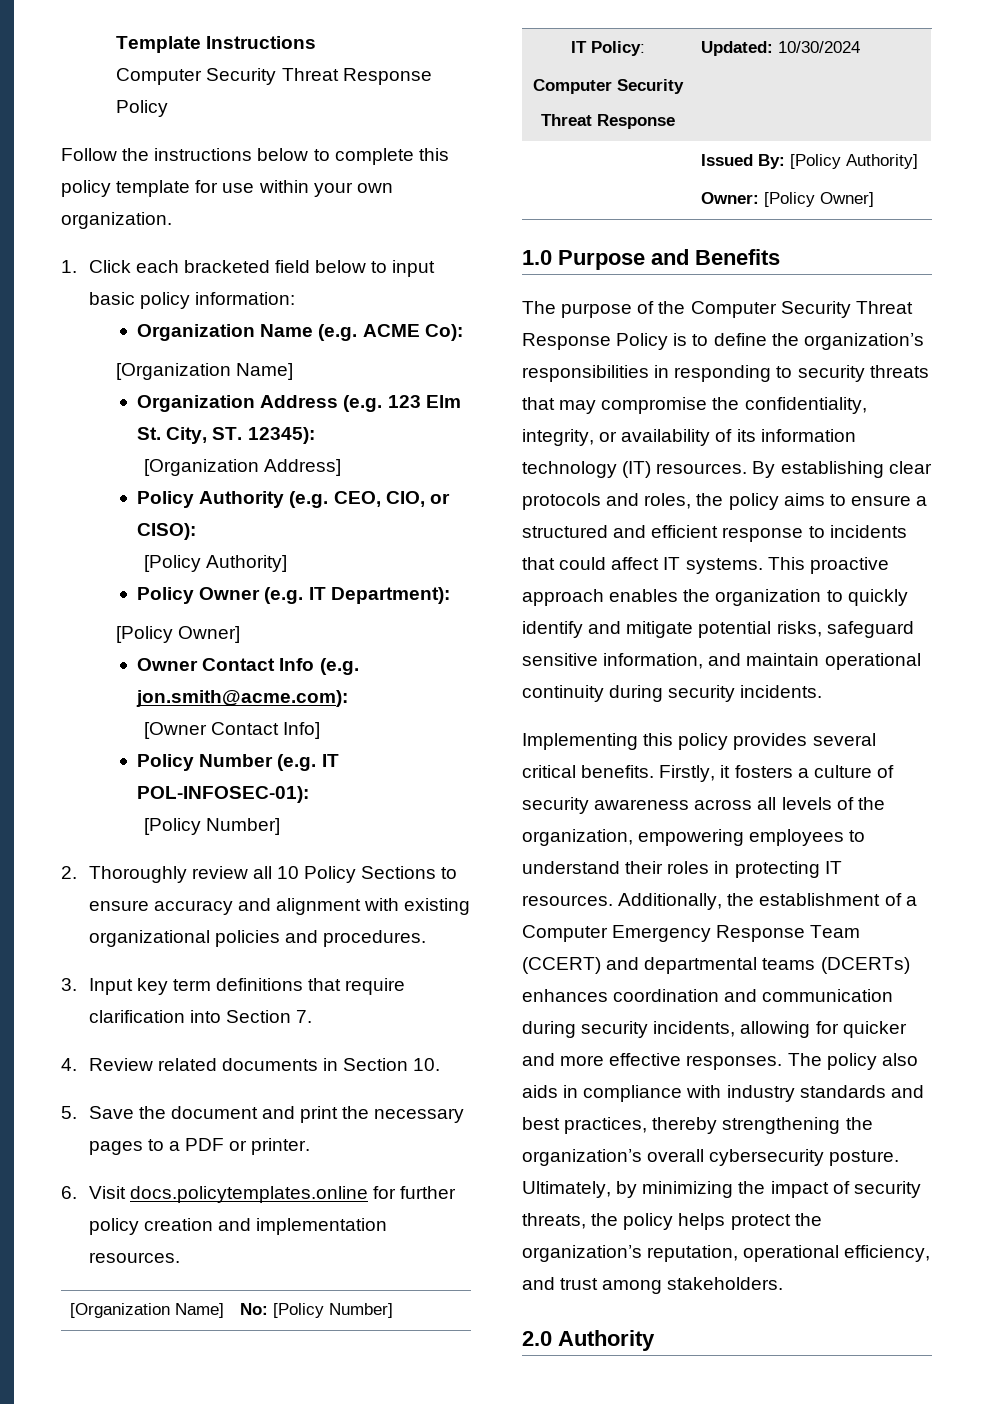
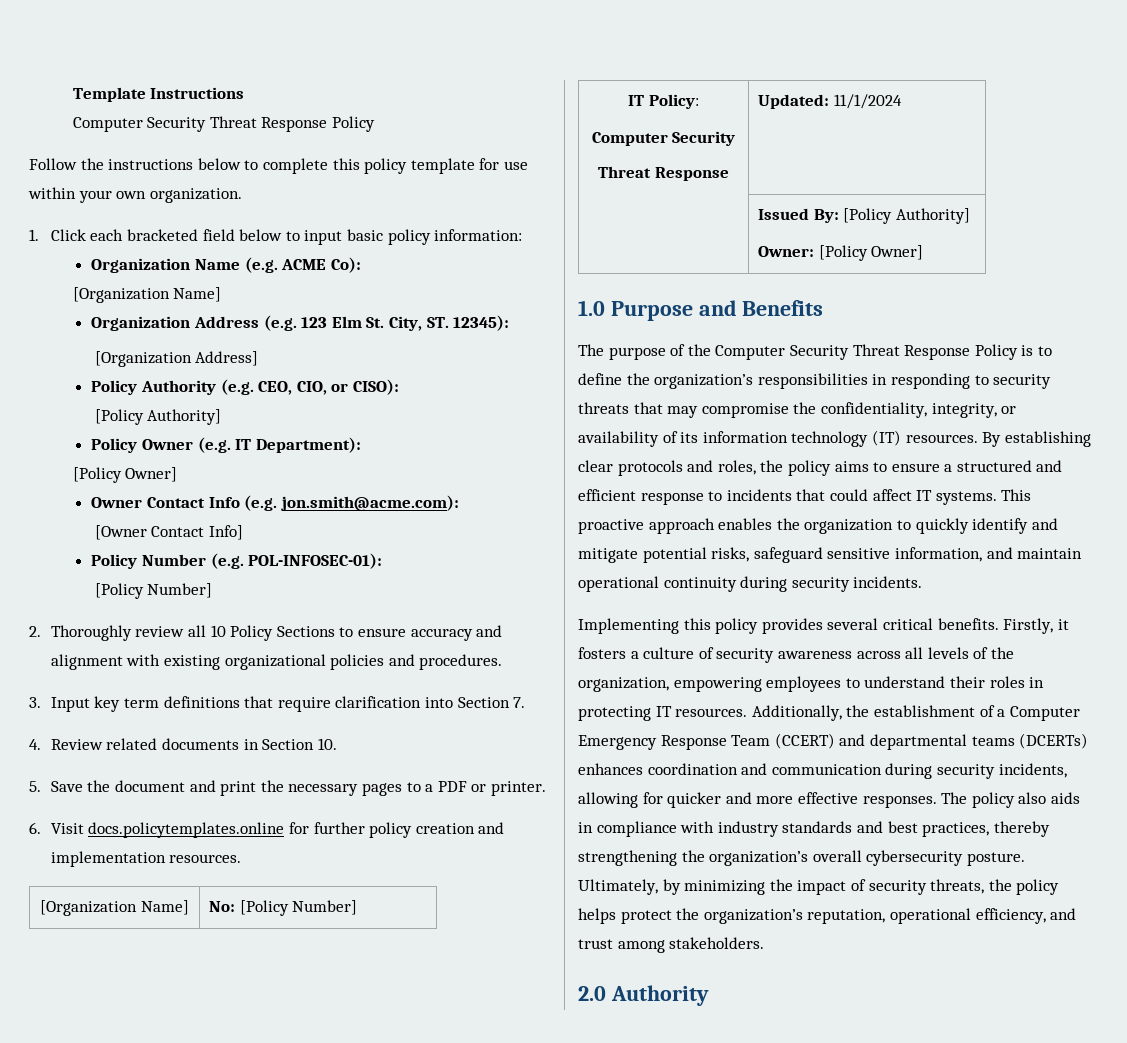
- Policy Number (e.g. IT POL-INFOSEC-01):
+ Policy Number (e.g. POL-INFOSEC-01):
  IT Policy:
  Computer Security
- Threat Response | Updated: 10/30/2024
+ Threat Response | Updated: 11/1/2024

